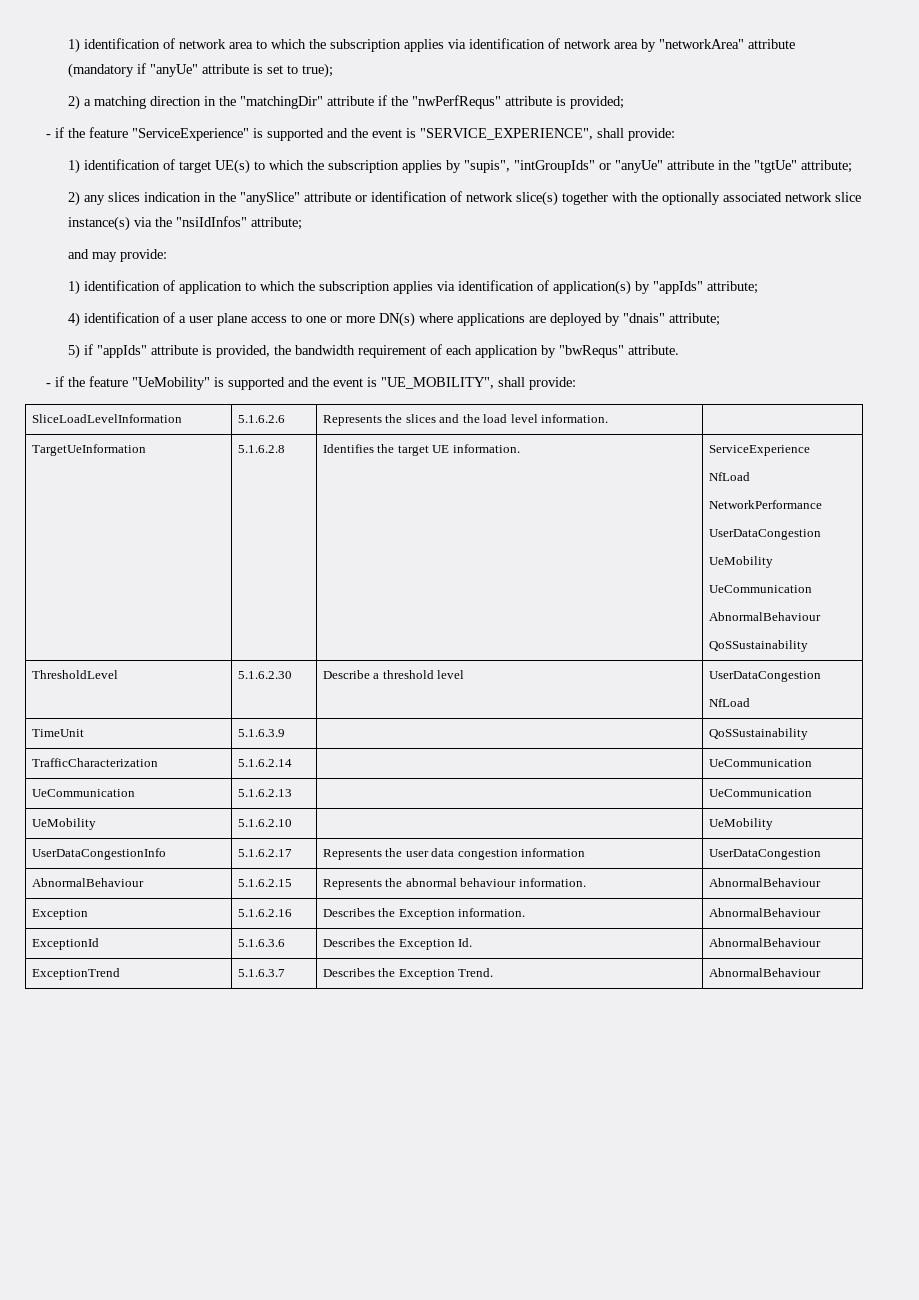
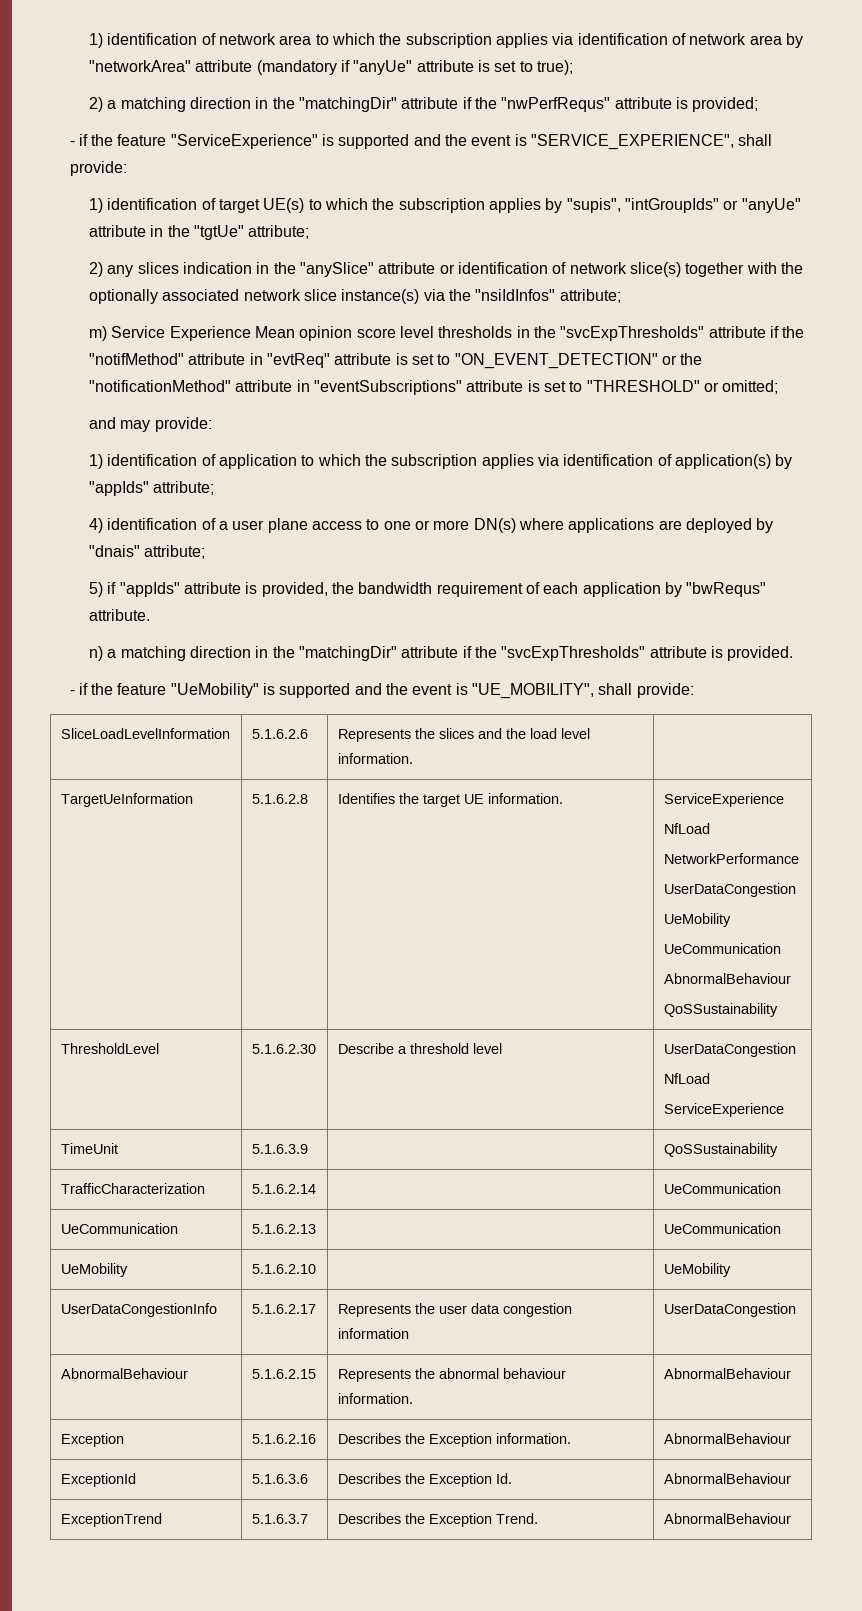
+ m) Service Experience Mean opinion score level thresholds in the "svcExpThresholds" attribute if the "notifMethod" attribute in "evtReq" attribute is set to "ON_EVENT_DETECTION" or the "notificationMethod" attribute in "eventSubscriptions" attribute is set to "THRESHOLD" or omitted;
+ n) a matching direction in the "matchingDir" attribute if the "svcExpThresholds" attribute is provided.
  ThresholdLevel | 5.1.6.2.30 | Describe a threshold level | UserDataCongestion
  NfLoad
+ ServiceExperience

